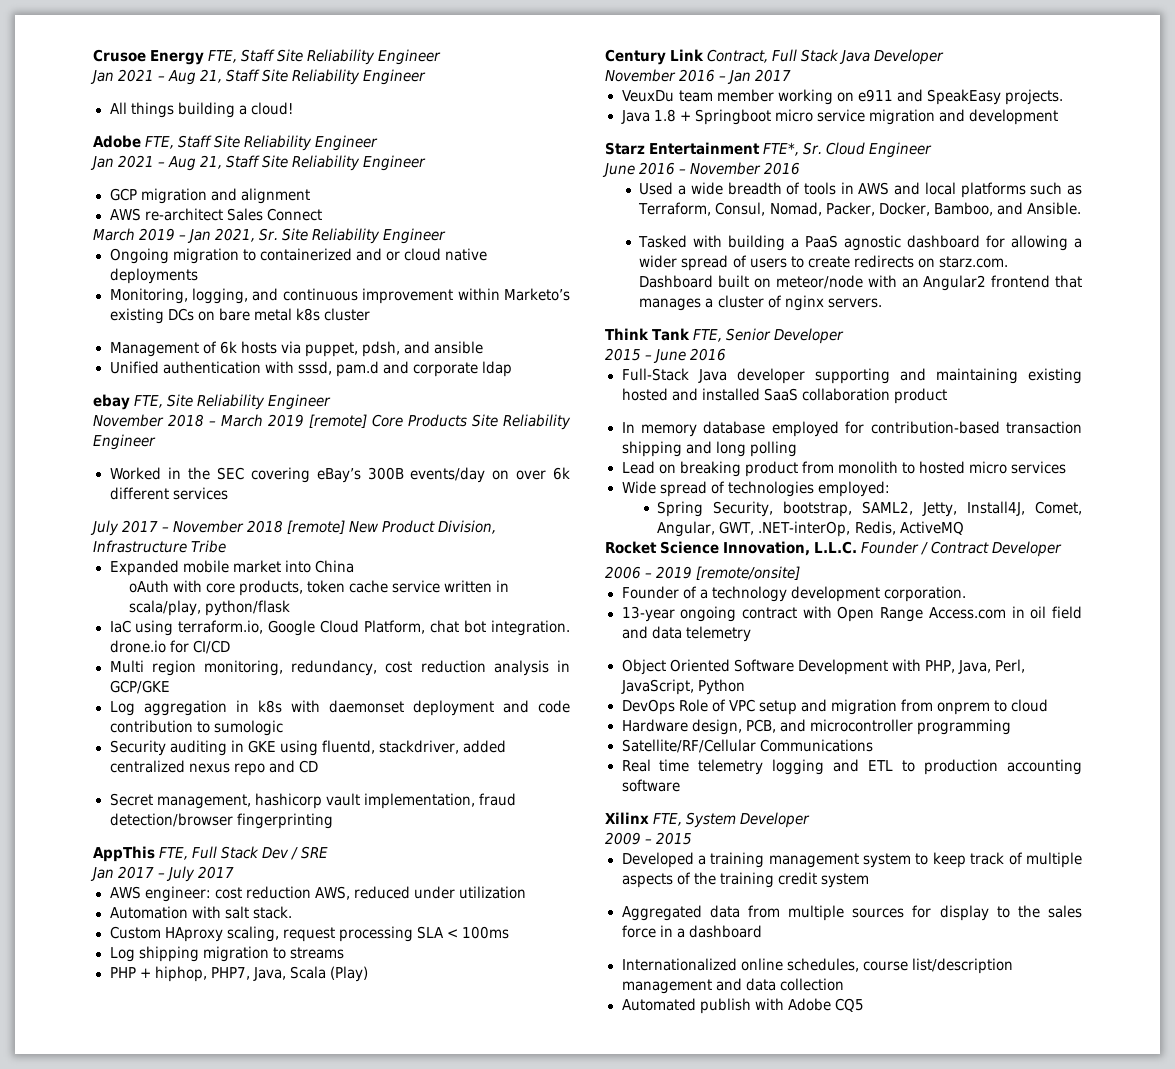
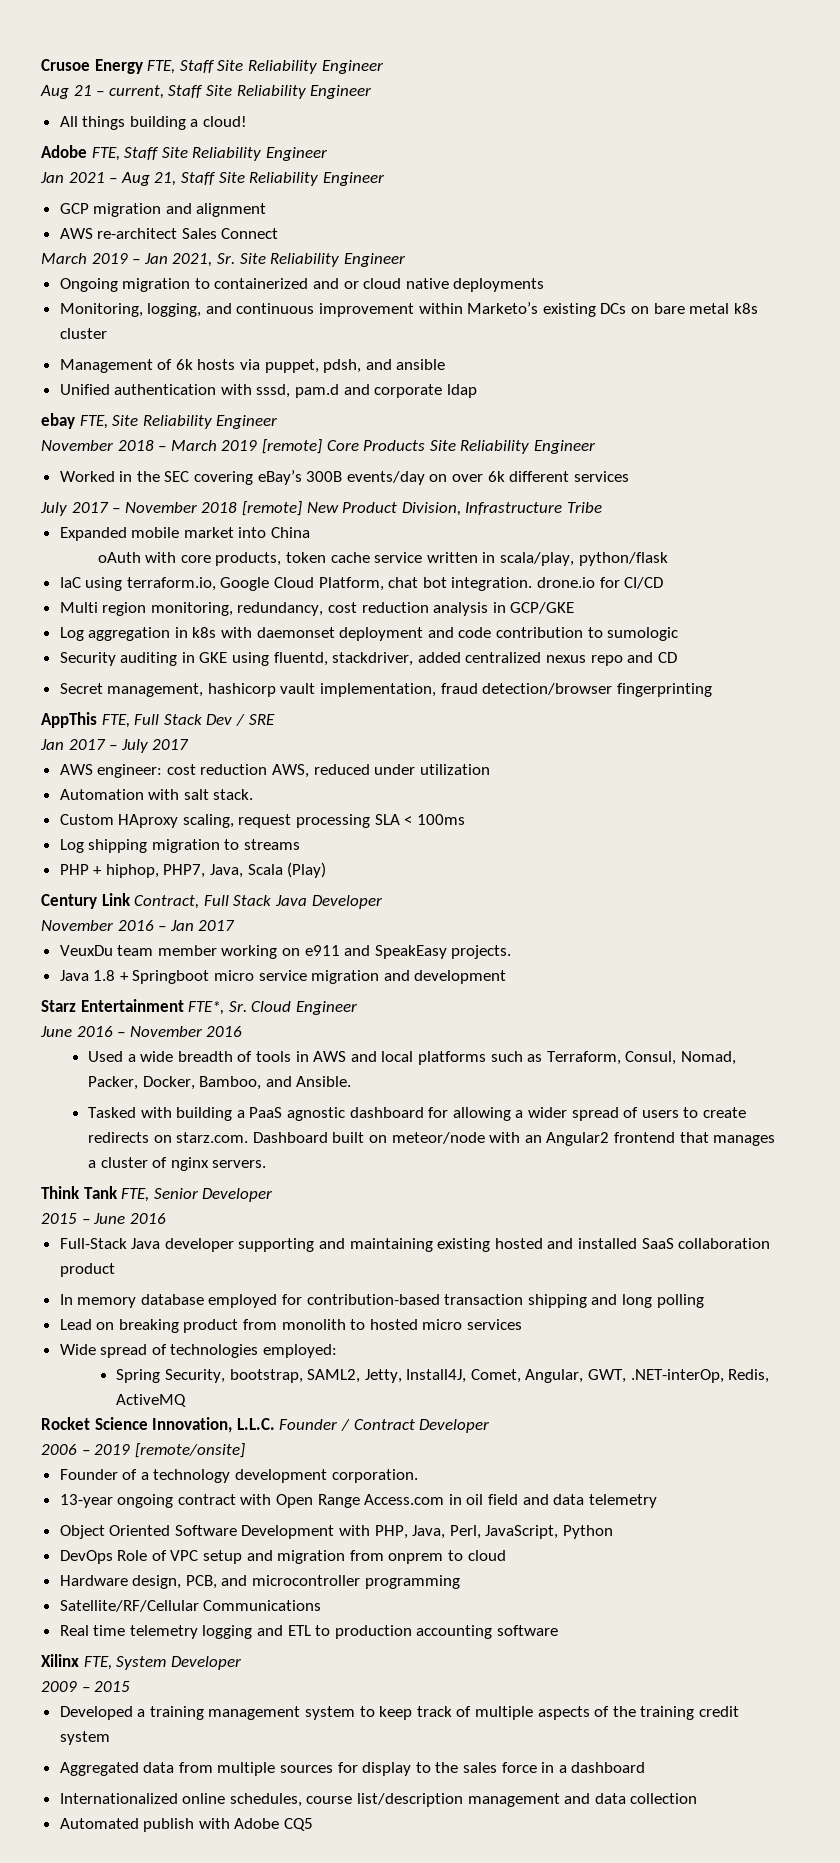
  Crusoe Energy FTE, Staff Site Reliability Engineer
- Jan 2021 – Aug 21, Staff Site Reliability Engineer
+ Aug 21 – current, Staff Site Reliability Engineer

